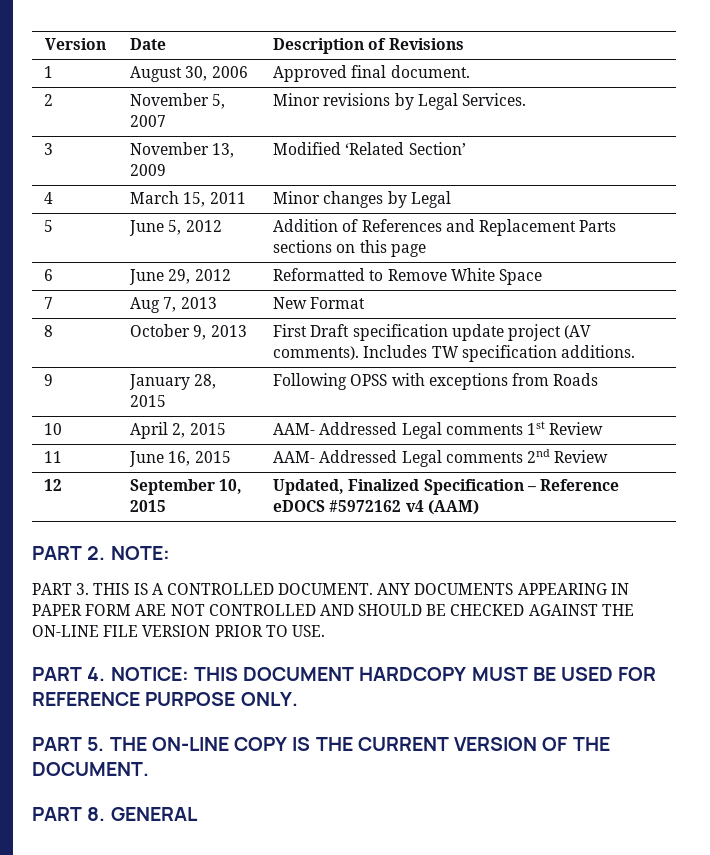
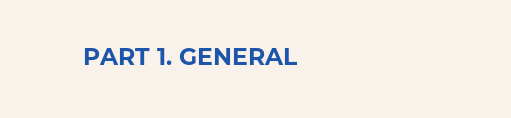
- Version | Date | Description of Revisions
- 1 | August 30, 2006 | Approved final document.
- 2 | November 5, 2007 | Minor revisions by Legal Services.
- 3 | November 13, 2009 | Modified ‘Related Section’
- 4 | March 15, 2011 | Minor changes by Legal
- 5 | June 5, 2012 | Addition of References and Replacement Parts sections on this page
- 6 | June 29, 2012 | Reformatted to Remove White Space
- 7 | Aug 7, 2013 | New Format
- 8 | October 9, 2013 | First Draft specification update project (AV comments). Includes TW specification additions.
- 9 | January 28, 2015 | Following OPSS with exceptions from Roads
- 10 | April 2, 2015 | AAM- Addressed Legal comments 1st Review
- 11 | June 16, 2015 | AAM- Addressed Legal comments 2nd Review
- 12 | September 10, 2015 | Updated, Finalized Specification – Reference eDOCS #5972162 v4 (AAM)
- PART 2. NOTE:
- PART 3. THIS IS A CONTROLLED DOCUMENT. ANY DOCUMENTS APPEARING IN PAPER FORM ARE NOT CONTROLLED AND SHOULD BE CHECKED AGAINST THE ON-LINE FILE VERSION PRIOR TO USE.
- PART 4. NOTICE: THIS DOCUMENT HARDCOPY MUST BE USED FOR REFERENCE PURPOSE ONLY.
- PART 5. THE ON-LINE COPY IS THE CURRENT VERSION OF THE DOCUMENT.
- PART 8. GENERAL
+ PART 1. GENERAL

